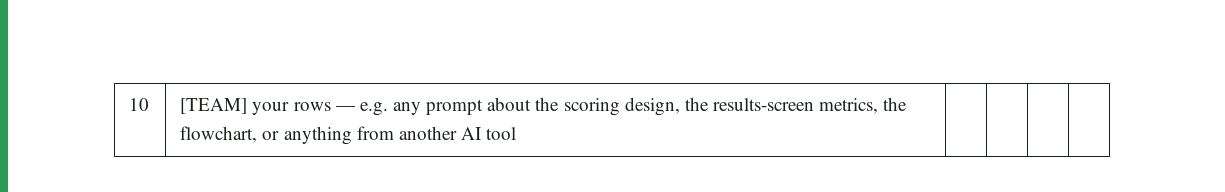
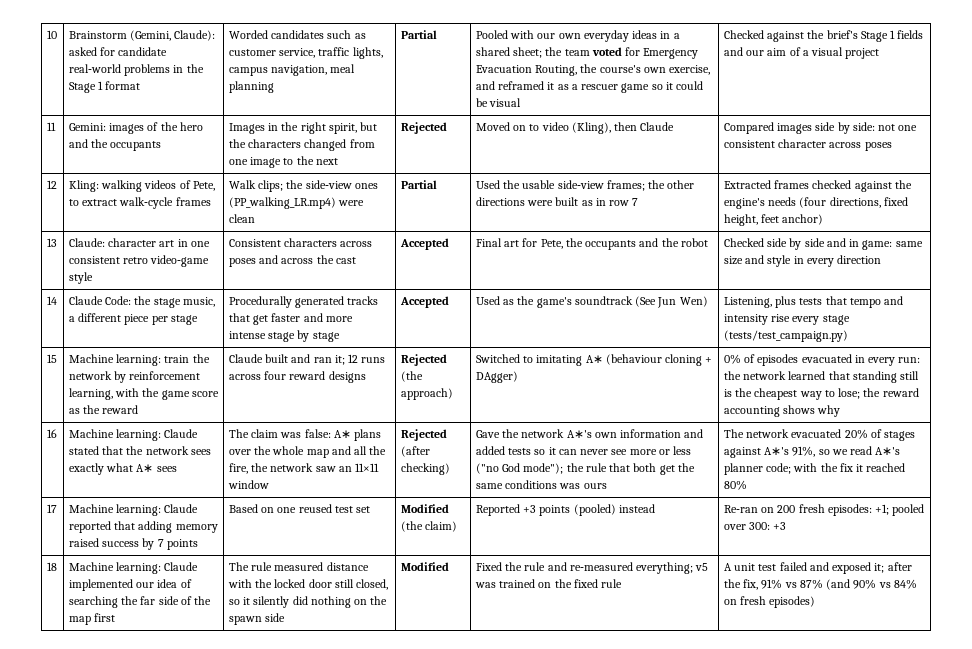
- [TEAM] your rows — e.g. any prompt about the scoring design, the results‑screen metrics, the flowchart, or anything from another AI tool
+ Brainstorm (Gemini, Claude): asked for candidate real‑world problems in the Stage 1 format | Worded candidates such as customer service, traffic lights, campus navigation, meal planning | Partial | Pooled with our own everyday ideas in a shared sheet; the team voted for Emergency Evacuation Routing, the course's own exercise, and reframed it as a rescuer game so it could be visual | Checked against the brief's Stage 1 fields and our aim of a visual project
+ 11 | Gemini: images of the hero and the occupants | Images in the right spirit, but the characters changed from one image to the next | Rejected | Moved on to video (Kling), then Claude | Compared images side by side: not one consistent character across poses
+ 12 | Kling: walking videos of Pete, to extract walk‑cycle frames | Walk clips; the side‑view ones (PP_walking_LR.mp4) were clean | Partial | Used the usable side‑view frames; the other directions were built as in row 7 | Extracted frames checked against the engine's needs (four directions, fixed height, feet anchor)
+ 13 | Claude: character art in one consistent retro video‑game style | Consistent characters across poses and across the cast | Accepted | Final art for Pete, the occupants and the robot | Checked side by side and in game: same size and style in every direction
+ 14 | Claude Code: the stage music, a different piece per stage | Procedurally generated tracks that get faster and more intense stage by stage | Accepted | Used as the game's soundtrack (See Jun Wen) | Listening, plus tests that tempo and intensity rise every stage (tests/test_campaign.py)
+ 15 | Machine learning: train the network by reinforcement learning, with the game score as the reward | Claude built and ran it; 12 runs across four reward designs | Rejected (the approach) | Switched to imitating A∗ (behaviour cloning + DAgger) | 0% of episodes evacuated in every run: the network learned that standing still is the cheapest way to lose; the reward accounting shows why
+ 16 | Machine learning: Claude stated that the network sees exactly what A∗ sees | The claim was false: A∗ plans over the whole map and all the fire, the network saw an 11×11 window | Rejected (after checking) | Gave the network A∗'s own information and added tests so it can never see more or less ("no God mode"); the rule that both get the same conditions was ours | The network evacuated 20% of stages against A∗'s 91%, so we read A∗'s planner code; with the fix it reached 80%
+ 17 | Machine learning: Claude reported that adding memory raised success by 7 points | Based on one reused test set | Modified (the claim) | Reported +3 points (pooled) instead | Re‑ran on 200 fresh episodes: +1; pooled over 300: +3
+ 18 | Machine learning: Claude implemented our idea of searching the far side of the map first | The rule measured distance with the locked door still closed, so it silently did nothing on the spawn side | Modified | Fixed the rule and re‑measured everything; v5 was trained on the fixed rule | A unit test failed and exposed it; after the fix, 91% vs 87% (and 90% vs 84% on fresh episodes)

